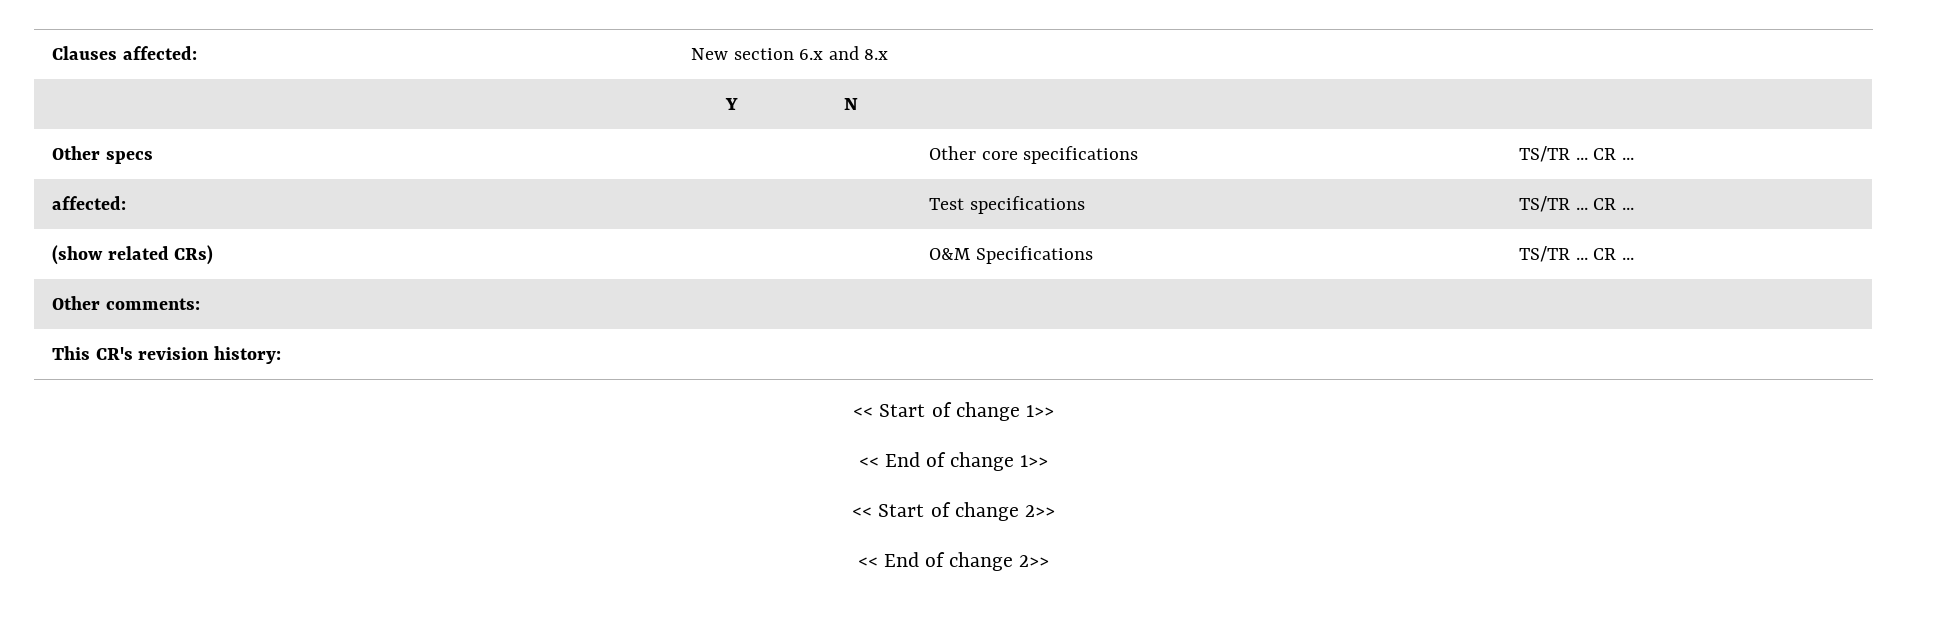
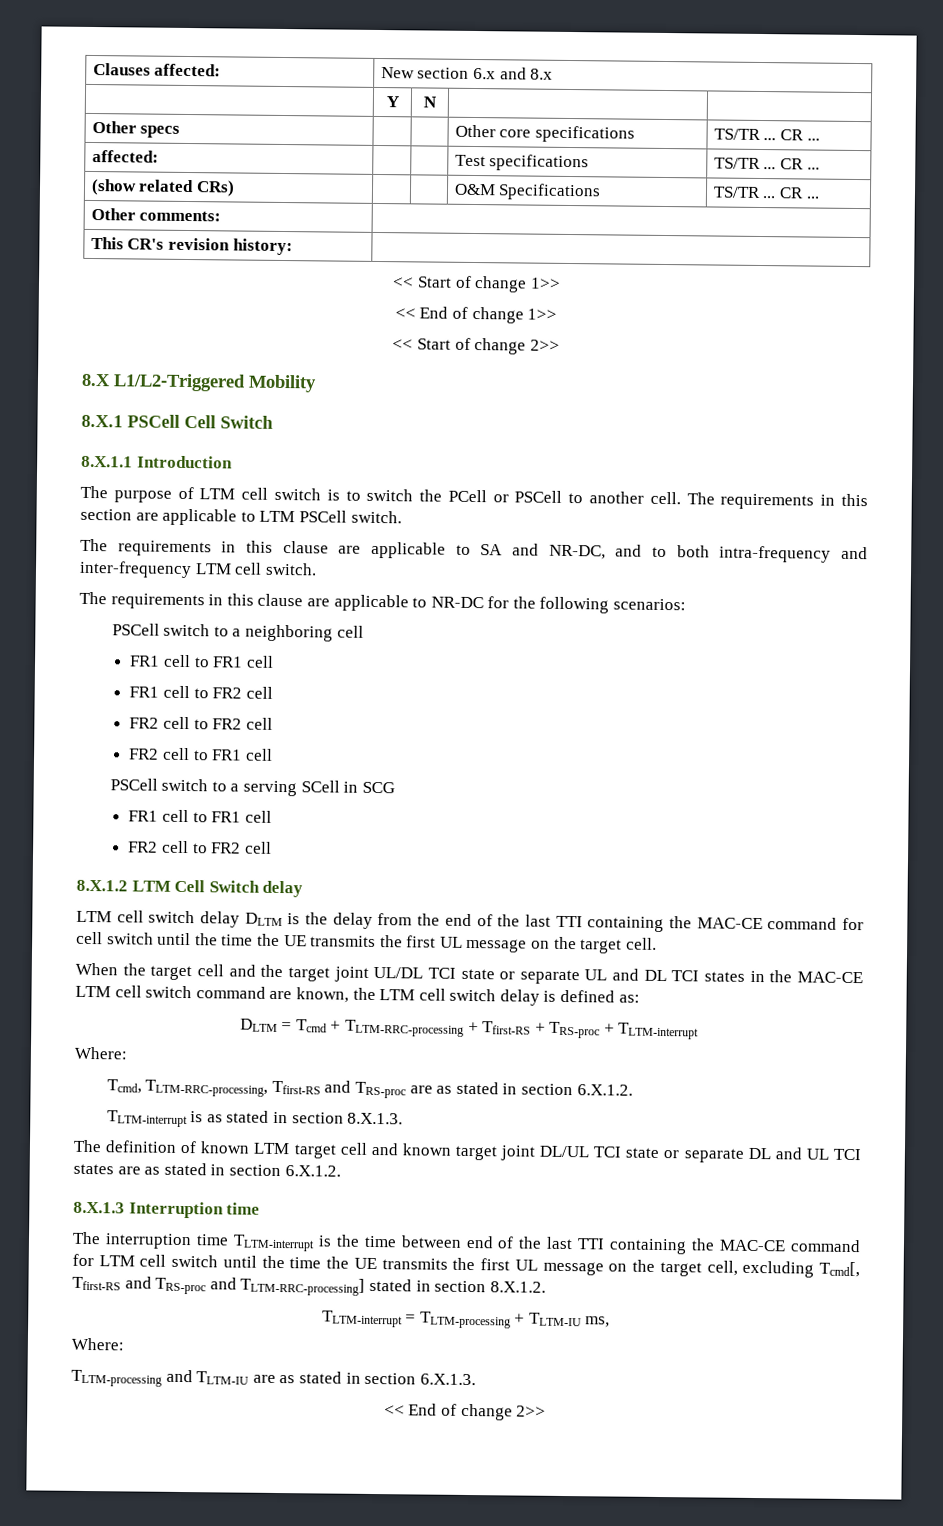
+ 8.X L1/L2-Triggered Mobility
+ 8.X.1 PSCell Cell Switch
+ 8.X.1.1 Introduction
+ The purpose of LTM cell switch is to switch the PCell or PSCell to another cell. The requirements in this section are applicable to LTM PSCell switch.
+ The requirements in this clause are applicable to SA and NR-DC, and to both intra-frequency and inter-frequency LTM cell switch.
+ The requirements in this clause are applicable to NR-DC for the following scenarios:
+ PSCell switch to a neighboring cell
+ FR1 cell to FR1 cell
+ FR1 cell to FR2 cell
+ FR2 cell to FR2 cell
+ FR2 cell to FR1 cell
+ PSCell switch to a serving SCell in SCG
+ FR1 cell to FR1 cell
+ FR2 cell to FR2 cell
+ 8.X.1.2 LTM Cell Switch delay
+ LTM cell switch delay DLTM is the delay from the end of the last TTI containing the MAC-CE command for cell switch until the time the UE transmits the first UL message on the target cell.
+ When the target cell and the target joint UL/DL TCI state or separate UL and DL TCI states in the MAC-CE LTM cell switch command are known, the LTM cell switch delay is defined as:
+ DLTM = Tcmd + TLTM-RRC-processing + Tfirst-RS + TRS-proc + TLTM-interrupt
+ Where:
+ Tcmd, TLTM-RRC-processing, Tfirst-RS and TRS-proc are as stated in section 6.X.1.2.
+ TLTM-interrupt is as stated in section 8.X.1.3.
+ The definition of known LTM target cell and known target joint DL/UL TCI state or separate DL and UL TCI states are as stated in section 6.X.1.2.
+ 8.X.1.3 Interruption time
+ The interruption time TLTM-interrupt is the time between end of the last TTI containing the MAC-CE command for LTM cell switch until the time the UE transmits the first UL message on the target cell, excluding Tcmd[, Tfirst-RS and TRS-proc and TLTM-RRC-processing] stated in section 8.X.1.2.
+ TLTM-interrupt = TLTM-processing + TLTM-IU ms,
+ Where:
+ TLTM-processing and TLTM-IU are as stated in section 6.X.1.3.

